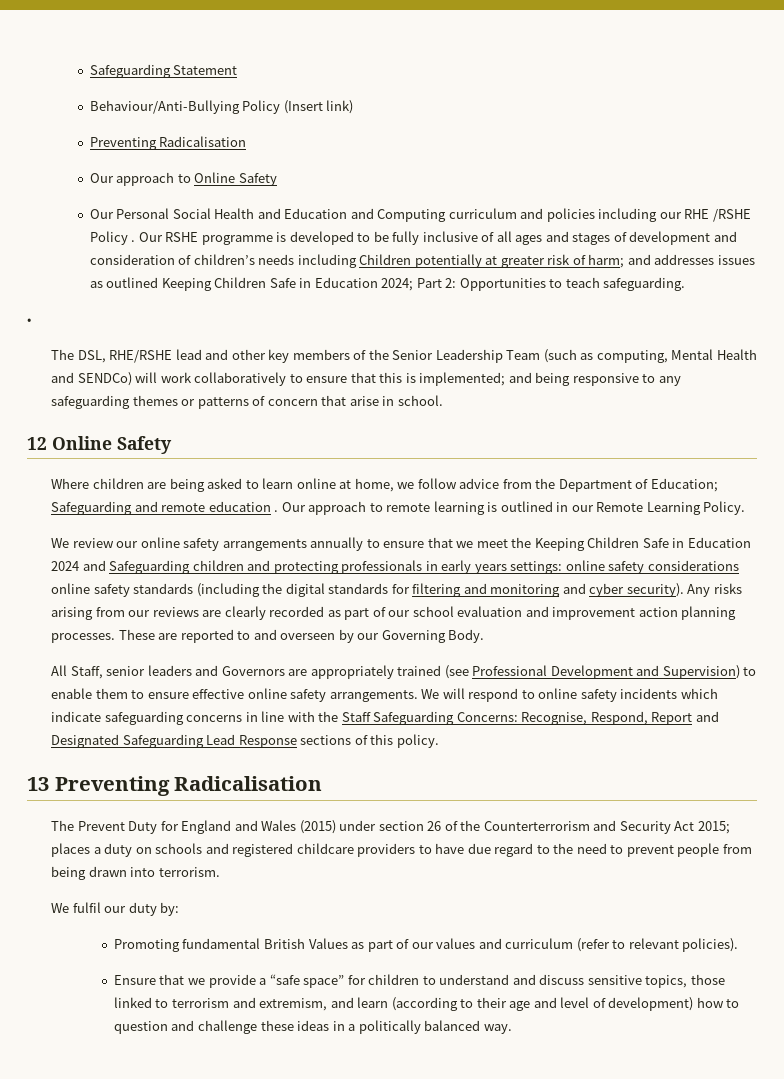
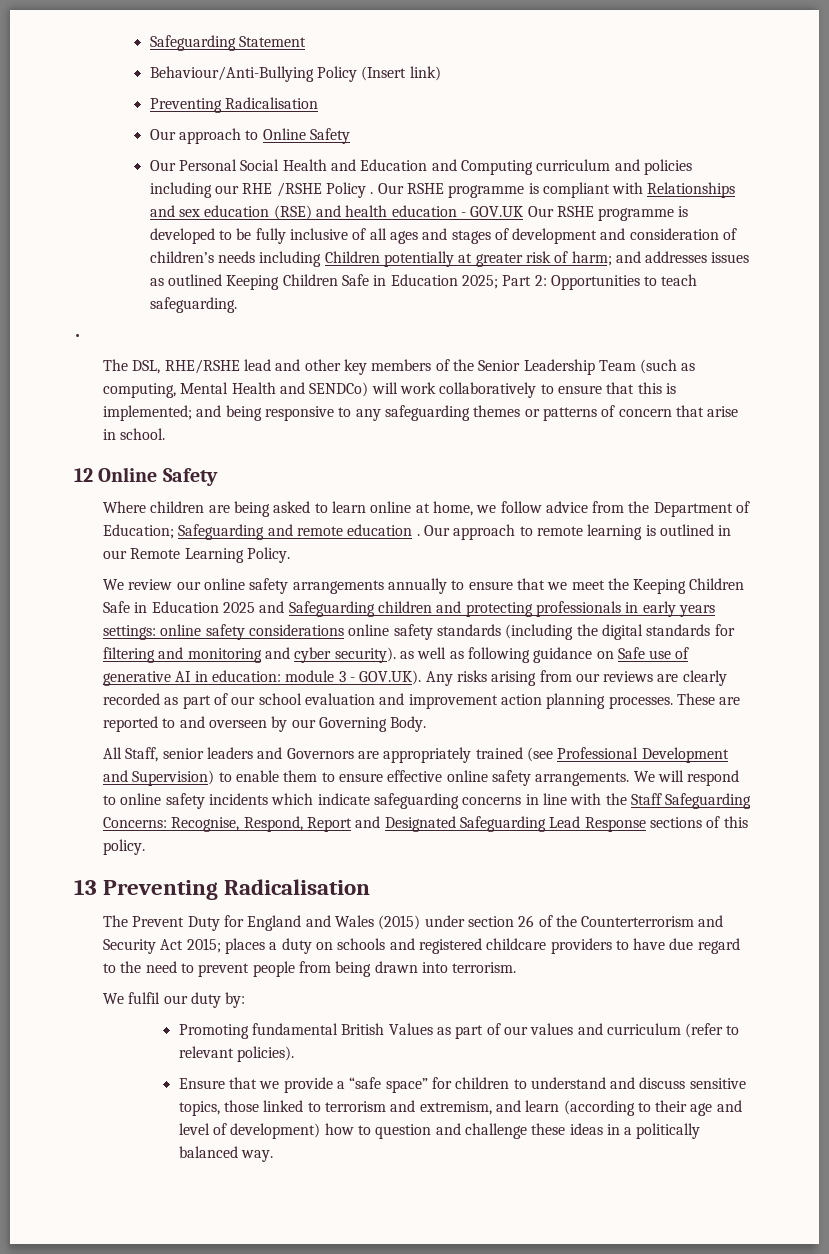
- Our RSHE programme is developed to be fully inclusive of all ages and stages of development and consideration of children’s needs including Children potentially at greater risk of harm; and addresses issues as outlined Keeping Children Safe in Education 2024; Part 2: Opportunities to teach safeguarding.
+ Our RSHE programme is compliant with Relationships and sex education (RSE) and health education - GOV.UK Our RSHE programme is developed to be fully inclusive of all ages and stages of development and consideration of children’s needs including Children potentially at greater risk of harm; and addresses issues as outlined Keeping Children Safe in Education 2025; Part 2: Opportunities to teach safeguarding.
- We review our online safety arrangements annually to ensure that we meet the Keeping Children Safe in Education 2024 and Safeguarding children and protecting professionals in early years settings:
+ We review our online safety arrangements annually to ensure that we meet the Keeping Children Safe in Education 2025 and Safeguarding children and protecting professionals in early years settings:
- online safety considerations online safety standards (including the digital standards for filtering and monitoring and cyber security). Any risks arising from our reviews are clearly recorded as part of our school evaluation and improvement action planning processes.
+ online safety considerations online safety standards (including the digital standards for filtering and monitoring and cyber security). as well as following guidance on Safe use of generative AI in education: module 3 - GOV.UK). Any risks arising from our reviews are clearly recorded as part of our school evaluation and improvement action planning processes.

